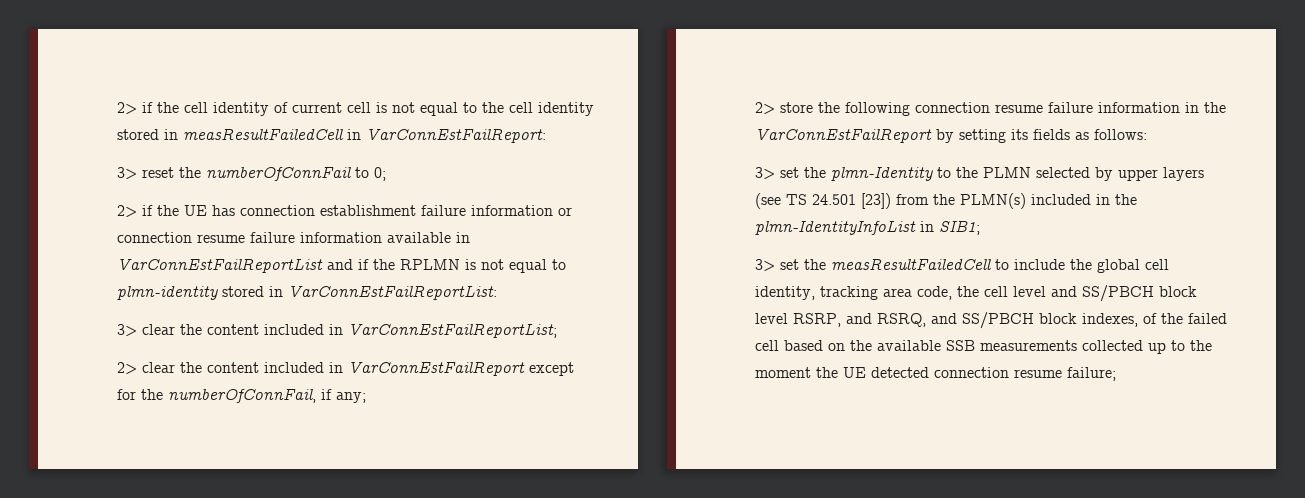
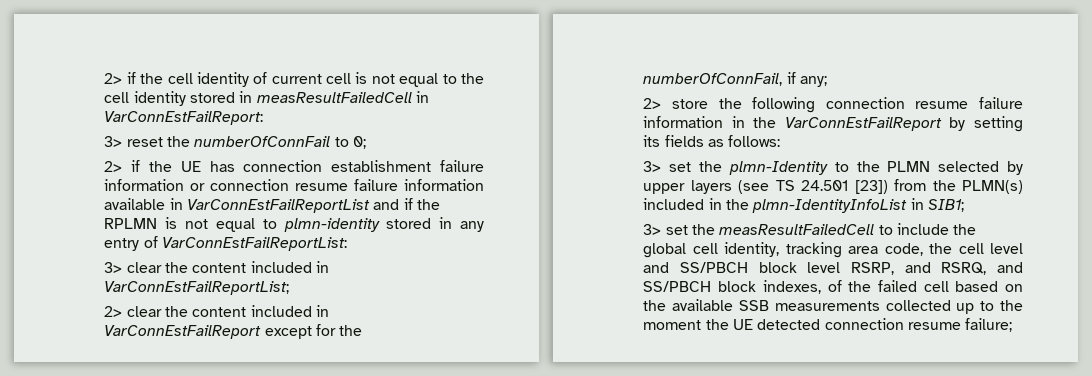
- 2> if the UE has connection establishment failure information or connection resume failure information available in VarConnEstFailReportList and if the RPLMN is not equal to plmn-identity stored in VarConnEstFailReportList:
+ 2> if the UE has connection establishment failure information or connection resume failure information available in VarConnEstFailReportList and if the RPLMN is not equal to plmn-identity stored in any entry of VarConnEstFailReportList:

